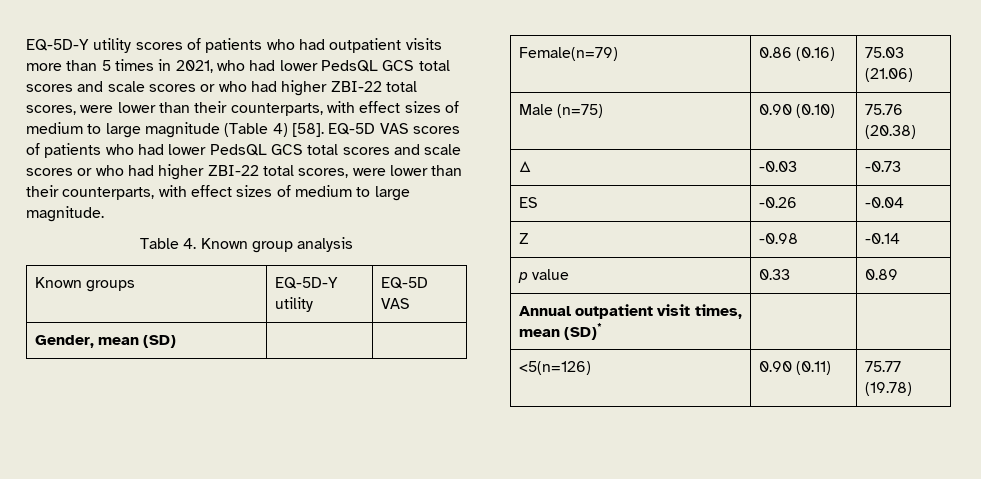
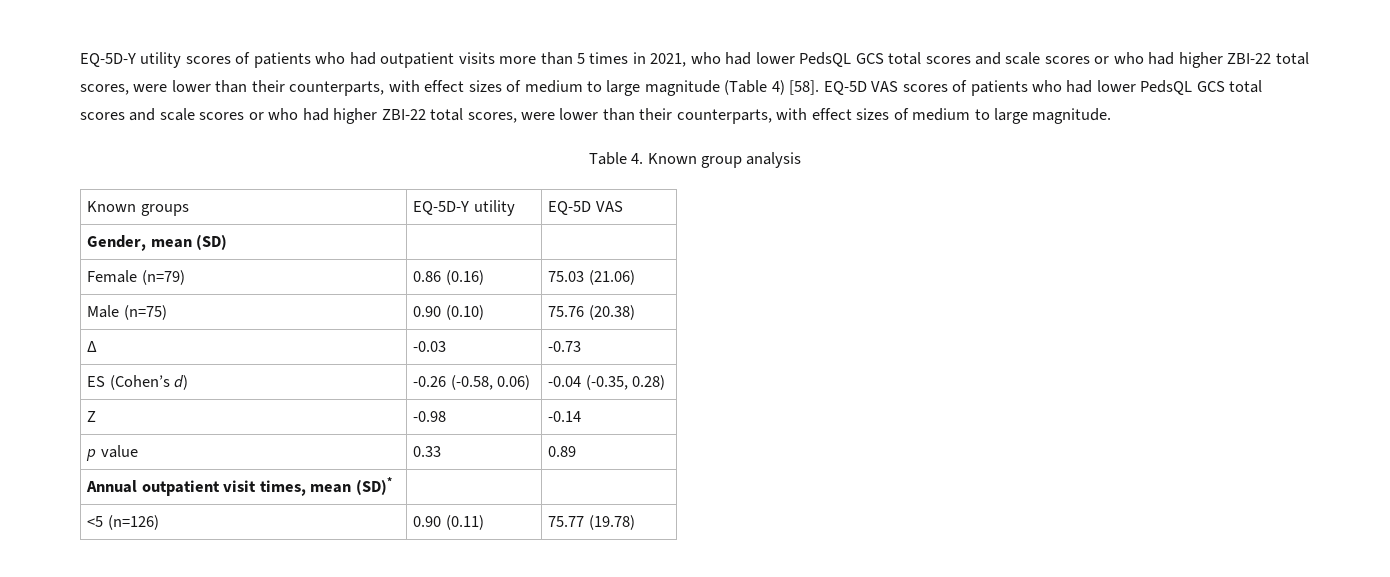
- Female(n=79) | 0.86 (0.16) | 75.03 (21.06)
+ Female (n=79) | 0.86 (0.16) | 75.03 (21.06)
- ES | -0.26 | -0.04
+ ES (Cohen’s d) | -0.26 (-0.58, 0.06) | -0.04 (-0.35, 0.28)
- <5(n=126) | 0.90 (0.11) | 75.77 (19.78)
+ <5 (n=126) | 0.90 (0.11) | 75.77 (19.78)

